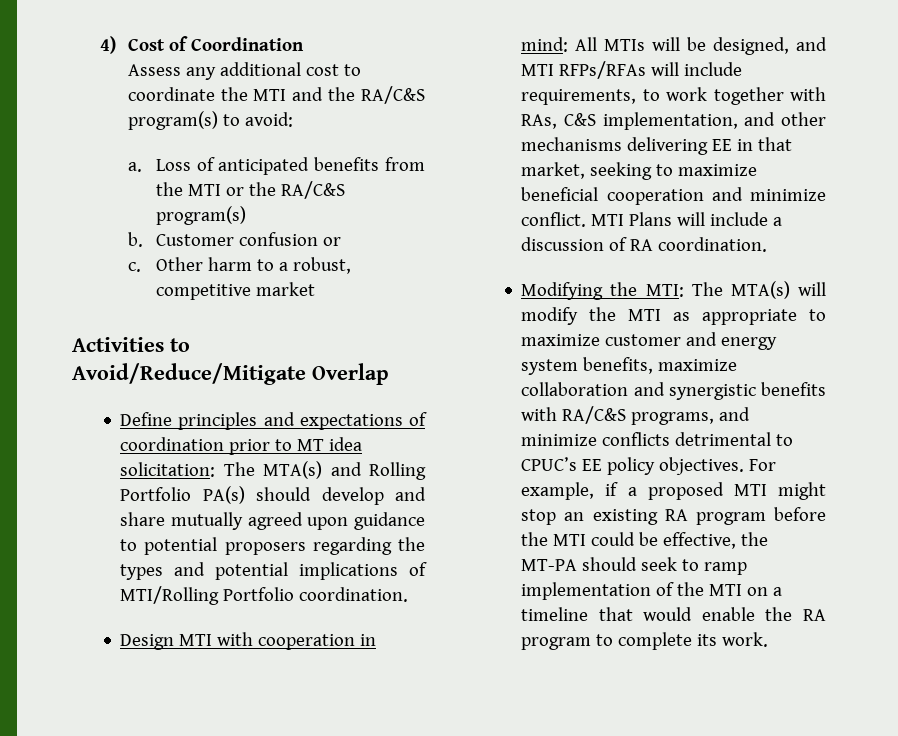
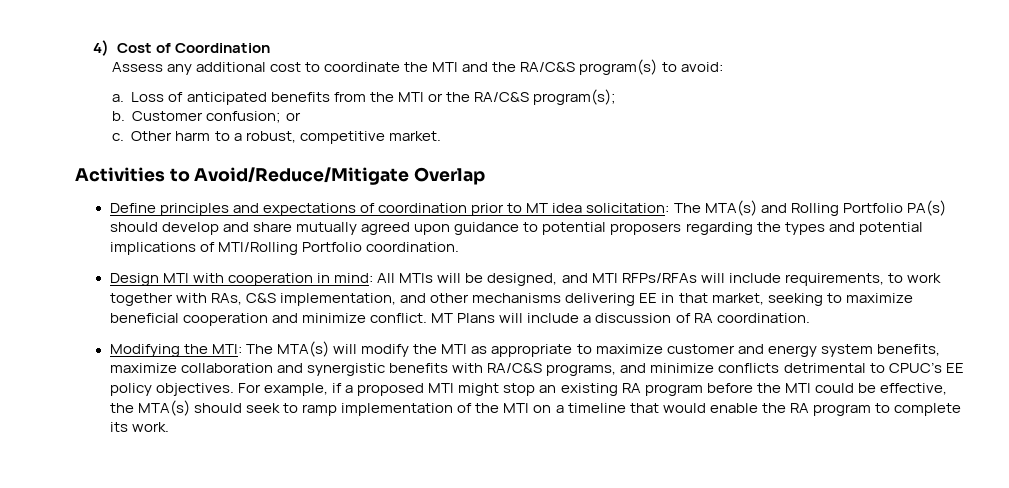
- Loss of anticipated benefits from the MTI or the RA/C&S program(s)
+ Loss of anticipated benefits from the MTI or the RA/C&S program(s);
- Customer confusion or
+ Customer confusion; or
- Other harm to a robust, competitive market
+ Other harm to a robust, competitive market.
- MTI Plans will include a discussion of RA coordination.
+ MT Plans will include a discussion of RA coordination.
- For example, if a proposed MTI might stop an existing RA program before the MTI could be effective, the MT-PA should seek to ramp implementation of the MTI on a timeline that would enable the RA program to complete its work.
+ For example, if a proposed MTI might stop an existing RA program before the MTI could be effective, the MTA(s) should seek to ramp implementation of the MTI on a timeline that would enable the RA program to complete its work.

